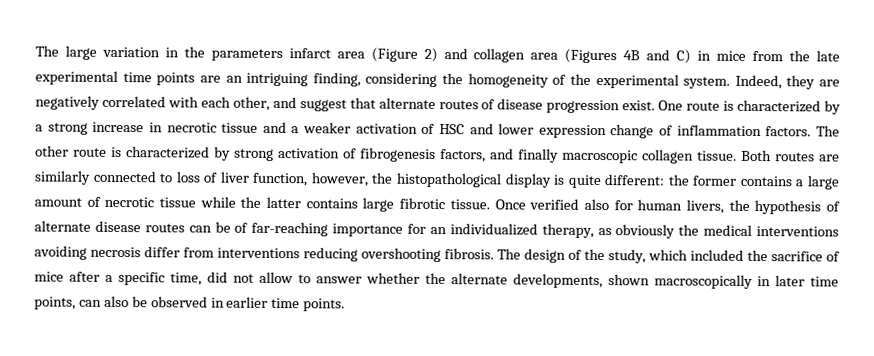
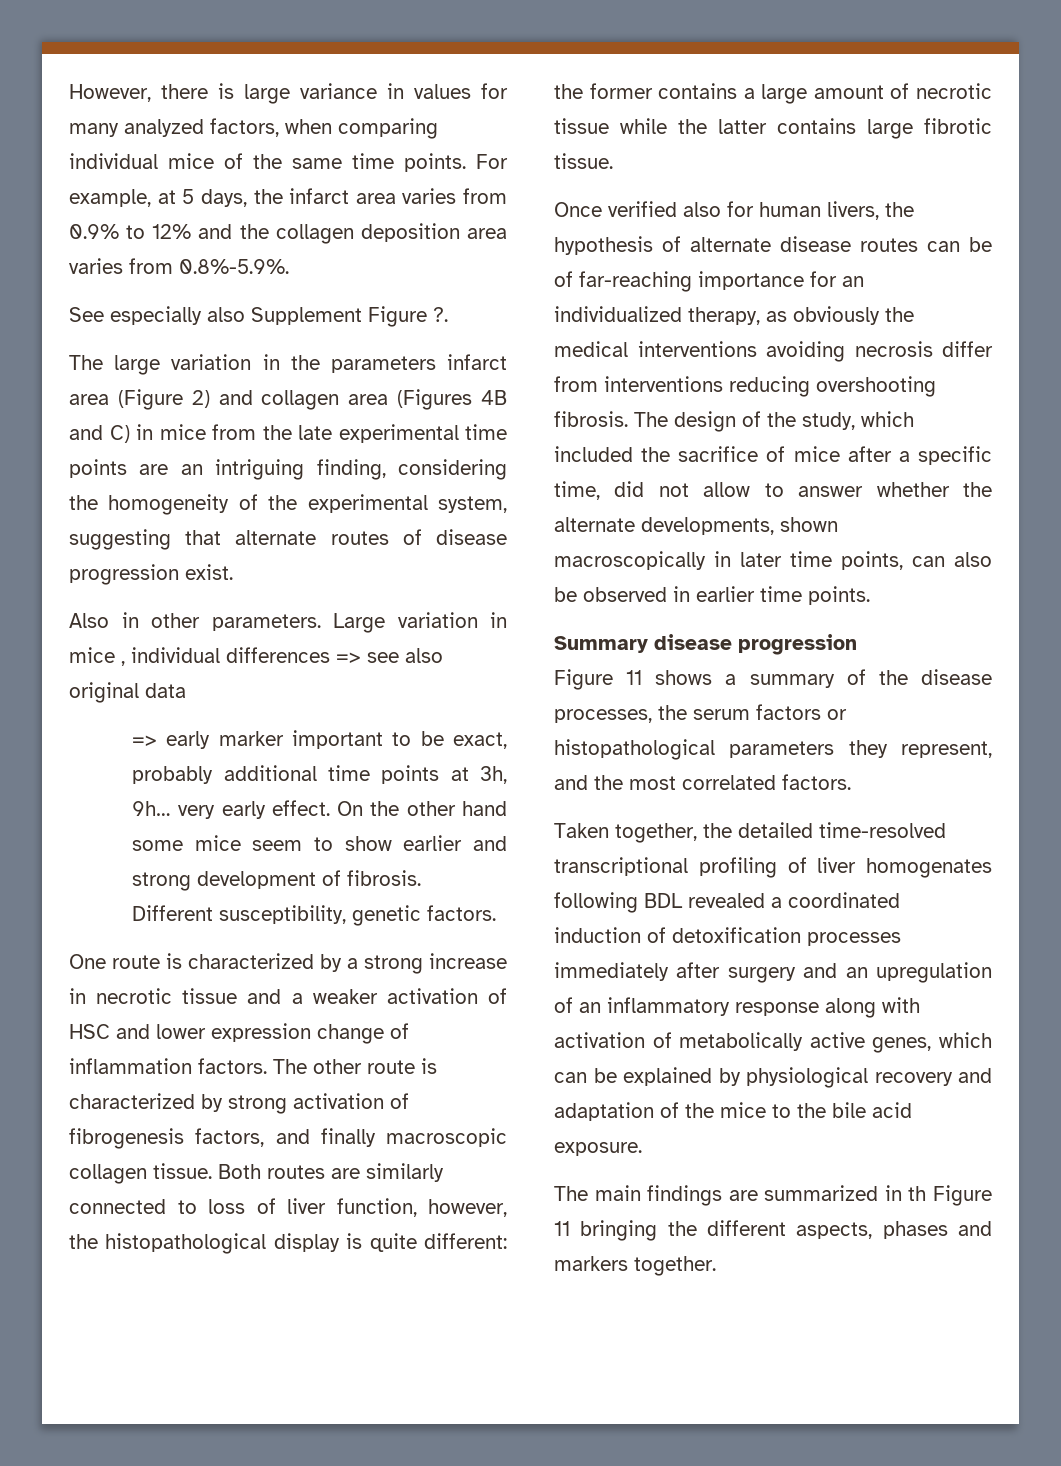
+ However, there is large variance in values for many analyzed factors, when comparing individual mice of the same time points. For example, at 5 days, the infarct area varies from 0.9% to 12% and the collagen deposition area varies from 0.8%-5.9%.
+ See especially also Supplement Figure ?.
- The large variation in the parameters infarct area (Figure 2) and collagen area (Figures 4B and C) in mice from the late experimental time points are an intriguing finding, considering the homogeneity of the experimental system. Indeed, they are negatively correlated with each other, and suggest that alternate routes of disease progression exist. One route is characterized by a strong increase in necrotic tissue and a weaker activation of HSC and lower expression change of inflammation factors.
+ The large variation in the parameters infarct area (Figure 2) and collagen area (Figures 4B and C) in mice from the late experimental time points are an intriguing finding, considering the homogeneity of the experimental system, suggesting that alternate routes of disease progression exist.
+ Also in other parameters. Large variation in mice , individual differences => see also original data
+ => early marker important to be exact, probably additional time points at 3h, 9h… very early effect. On the other hand some mice seem to show earlier and strong development of fibrosis. Different susceptibility, genetic factors.
+ One route is characterized by a strong increase in necrotic tissue and a weaker activation of HSC and lower expression change of inflammation factors.
- the former contains a large amount of necrotic tissue while the latter contains large fibrotic tissue. Once verified also for human livers, the hypothesis of alternate disease routes can be of far-reaching importance for an individualized therapy, as obviously the medical interventions avoiding necrosis differ from interventions reducing overshooting fibrosis.
+ the former contains a large amount of necrotic tissue while the latter contains large fibrotic tissue.
+ Once verified also for human livers, the hypothesis of alternate disease routes can be of far-reaching importance for an individualized therapy, as obviously the medical interventions avoiding necrosis differ from interventions reducing overshooting fibrosis.
+ Summary disease progression
+ Figure 11 shows a summary of the disease processes, the serum factors or histopathological parameters they represent, and the most correlated factors.
+ Taken together, the detailed time-resolved transcriptional profiling of liver homogenates following BDL revealed a coordinated induction of detoxification processes immediately after surgery and an upregulation of an inflammatory response along with activation of metabolically active genes, which can be explained by physiological recovery and adaptation of the mice to the bile acid exposure.
+ The main findings are summarized in th Figure 11 bringing the different aspects, phases and markers together.

